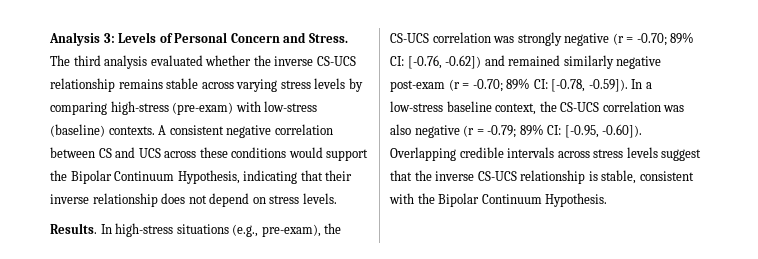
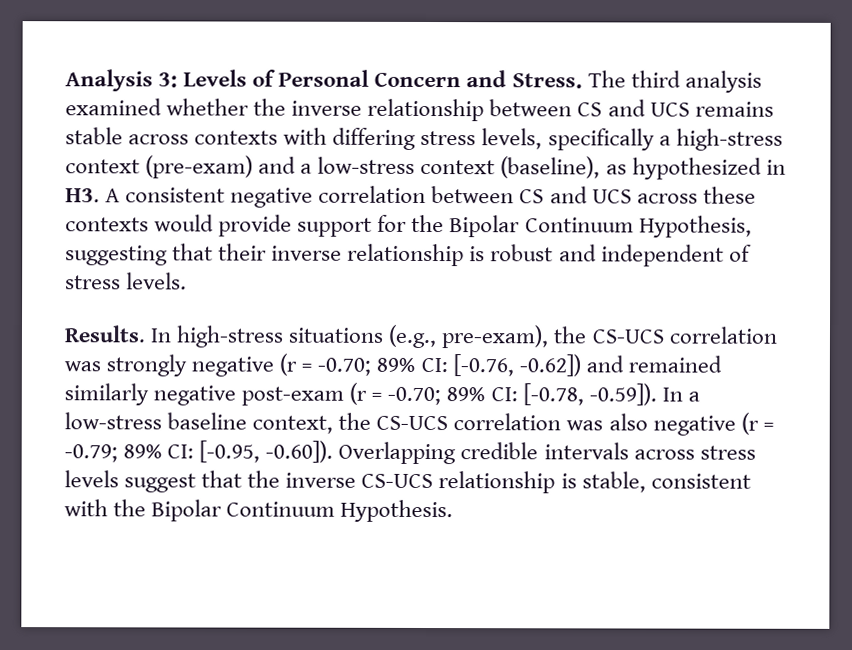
- The third analysis evaluated whether the inverse CS-UCS relationship remains stable across varying stress levels by comparing high-stress (pre-exam) with low-stress (baseline) contexts. A consistent negative correlation between CS and UCS across these conditions would support the Bipolar Continuum Hypothesis, indicating that their inverse relationship does not depend on stress levels.
+ The third analysis examined whether the inverse relationship between CS and UCS remains stable across contexts with differing stress levels, specifically a high-stress context (pre-exam) and a low-stress context (baseline), as hypothesized in H3. A consistent negative correlation between CS and UCS across these contexts would provide support for the Bipolar Continuum Hypothesis, suggesting that their inverse relationship is robust and independent of stress levels.

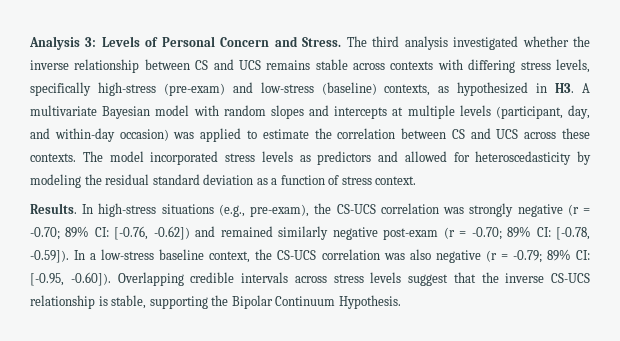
- The third analysis examined whether the inverse relationship between CS and UCS remains stable across contexts with differing stress levels, specifically a high-stress context (pre-exam) and a low-stress context (baseline), as hypothesized in H3. A consistent negative correlation between CS and UCS across these contexts would provide support for the Bipolar Continuum Hypothesis, suggesting that their inverse relationship is robust and independent of stress levels.
+ The third analysis investigated whether the inverse relationship between CS and UCS remains stable across contexts with differing stress levels, specifically high-stress (pre-exam) and low-stress (baseline) contexts, as hypothesized in H3. A multivariate Bayesian model with random slopes and intercepts at multiple levels (participant, day, and within-day occasion) was applied to estimate the correlation between CS and UCS across these contexts. The model incorporated stress levels as predictors and allowed for heteroscedasticity by modeling the residual standard deviation as a function of stress context.
- [-0.95, -0.60]). Overlapping credible intervals across stress levels suggest that the inverse CS-UCS relationship is stable, consistent with the Bipolar Continuum Hypothesis.
+ [-0.95, -0.60]). Overlapping credible intervals across stress levels suggest that the inverse CS-UCS relationship is stable, supporting the Bipolar Continuum Hypothesis.

